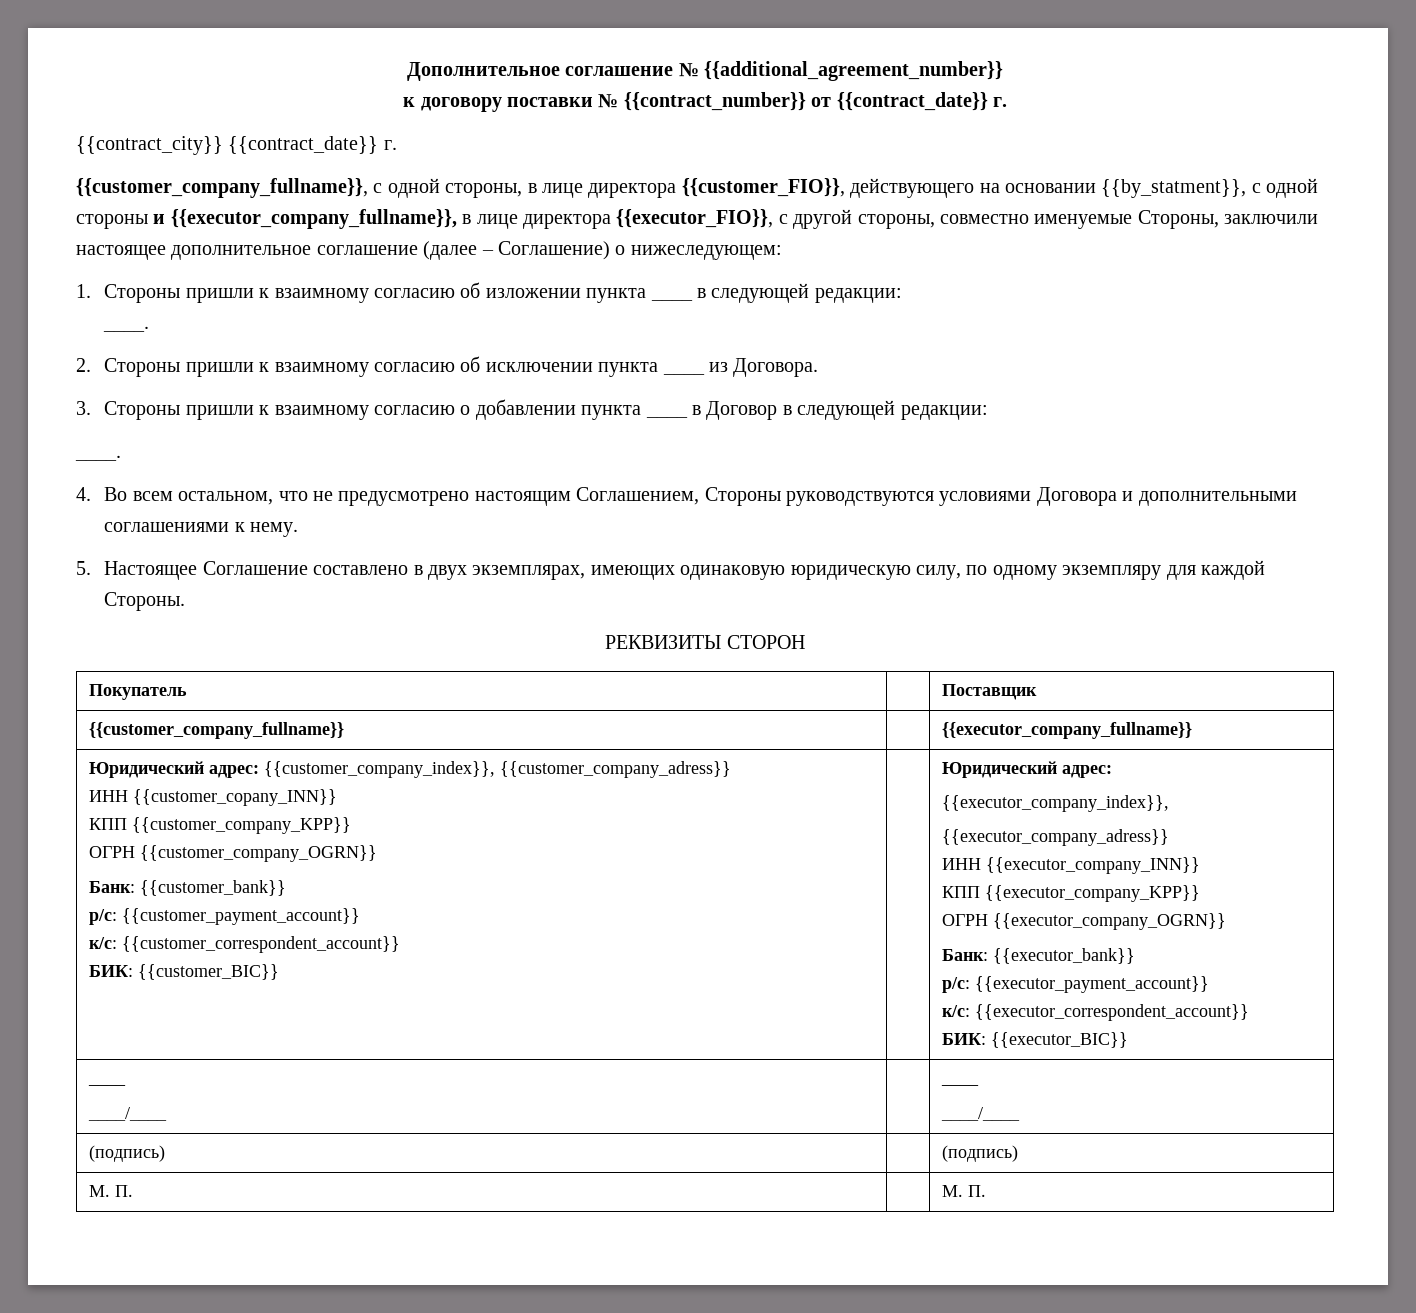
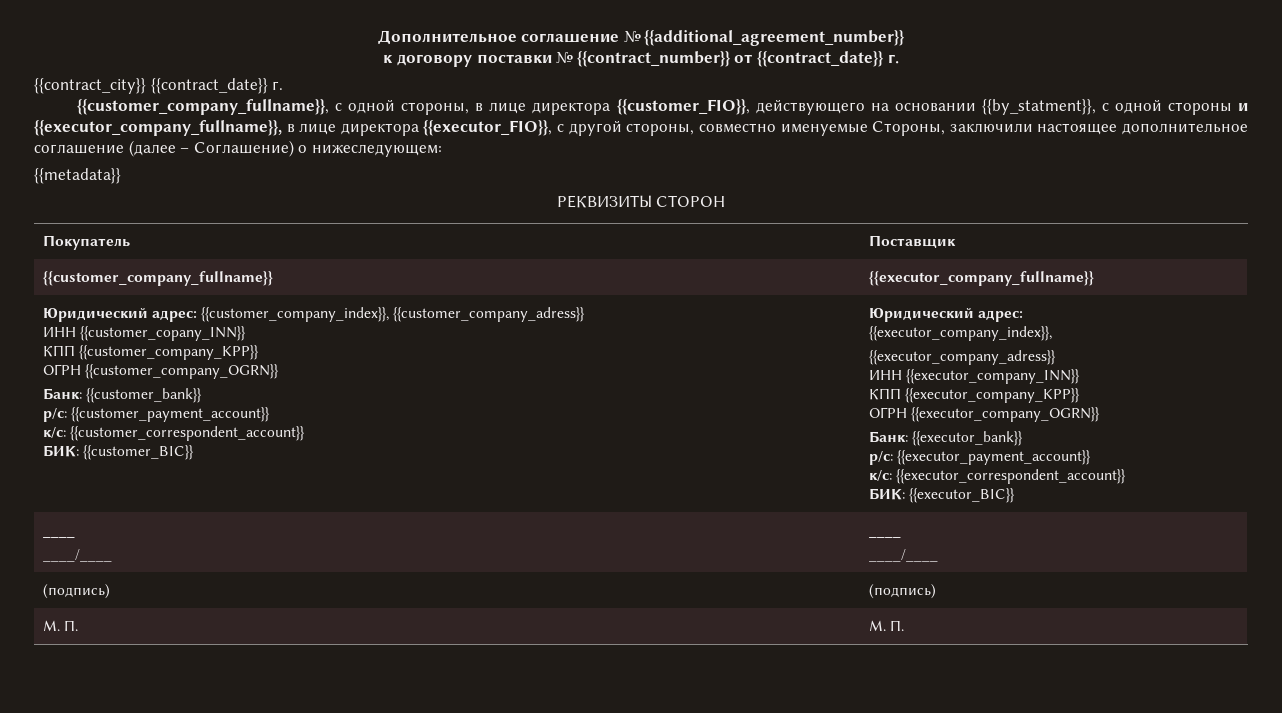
- 1. Стороны пришли к взаимному согласию об изложении пункта ____ в следующей редакции:
- ____.
- 2. Стороны пришли к взаимному согласию об исключении пункта ____ из Договора.
- 3. Стороны пришли к взаимному согласию о добавлении пункта ____ в Договор в следующей редакции:
- ____.
- 4. Во всем остальном, что не предусмотрено настоящим Соглашением, Стороны руководствуются условиями Договора и дополнительными соглашениями к нему.
- 5. Настоящее Соглашение составлено в двух экземплярах, имеющих одинаковую юридическую силу, по одному экземпляру для каждой Стороны.
+ {{metadata}}

